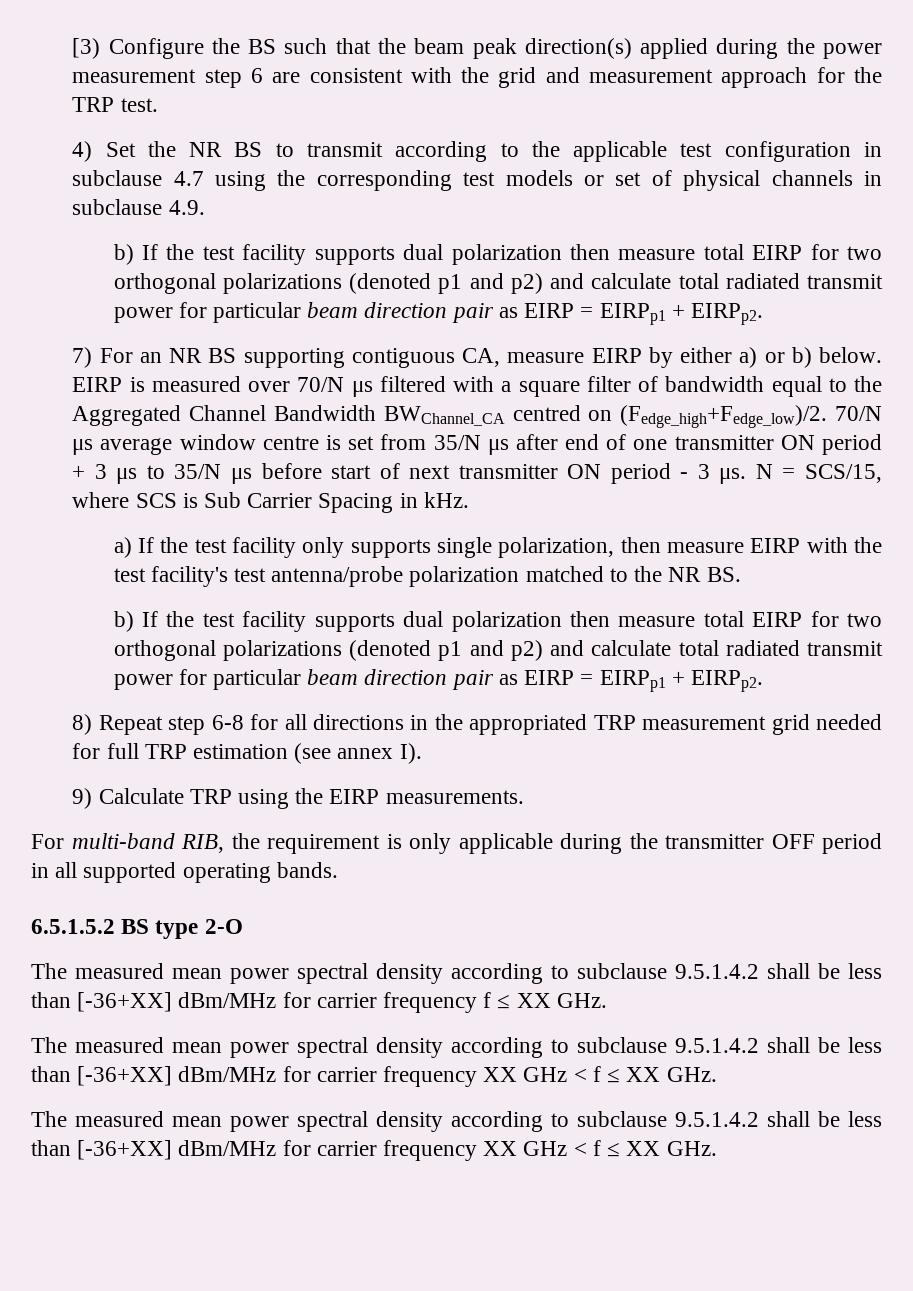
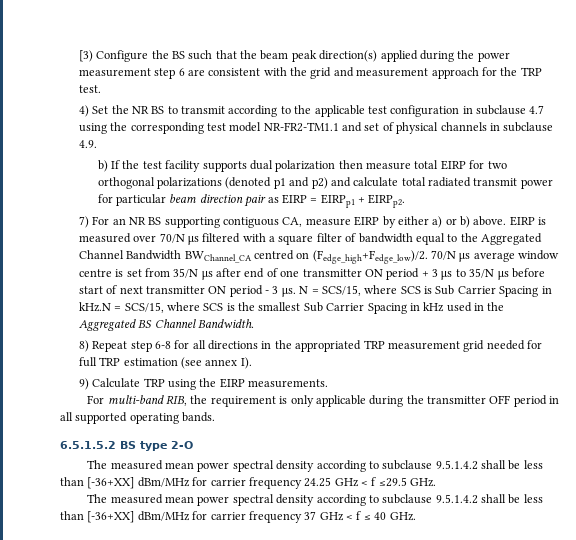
- 4) Set the NR BS to transmit according to the applicable test configuration in subclause 4.7 using the corresponding test models or set of physical channels in subclause 4.9.
+ 4) Set the NR BS to transmit according to the applicable test configuration in subclause 4.7 using the corresponding test model NR-FR2-TM1.1 and set of physical channels in subclause 4.9.
- 7) For an NR BS supporting contiguous CA, measure EIRP by either a) or b) below.
+ 7) For an NR BS supporting contiguous CA, measure EIRP by either a) or b) above.
- N = SCS/15, where SCS is Sub Carrier Spacing in kHz.
- a) If the test facility only supports single polarization, then measure EIRP with the test facility's test antenna/probe polarization matched to the NR BS.
- b) If the test facility supports dual polarization then measure total EIRP for two orthogonal polarizations (denoted p1 and p2) and calculate total radiated transmit power for particular beam direction pair as EIRP = EIRPp1 + EIRPp2.
+ N = SCS/15, where SCS is Sub Carrier Spacing in kHz.N = SCS/15, where SCS is the smallest Sub Carrier Spacing in kHz used in the Aggregated BS Channel Bandwidth.
- The measured mean power spectral density according to subclause 9.5.1.4.2 shall be less than [-36+XX] dBm/MHz for carrier frequency f ≤ XX GHz.
- The measured mean power spectral density according to subclause 9.5.1.4.2 shall be less than [-36+XX] dBm/MHz for carrier frequency XX GHz < f ≤ XX GHz.
- The measured mean power spectral density according to subclause 9.5.1.4.2 shall be less than [-36+XX] dBm/MHz for carrier frequency XX GHz < f ≤ XX GHz.
+ The measured mean power spectral density according to subclause 9.5.1.4.2 shall be less than [-36+XX] dBm/MHz for carrier frequency 24.25 GHz < f ≤29.5 GHz.
+ The measured mean power spectral density according to subclause 9.5.1.4.2 shall be less than [-36+XX] dBm/MHz for carrier frequency 37 GHz < f ≤ 40 GHz.

